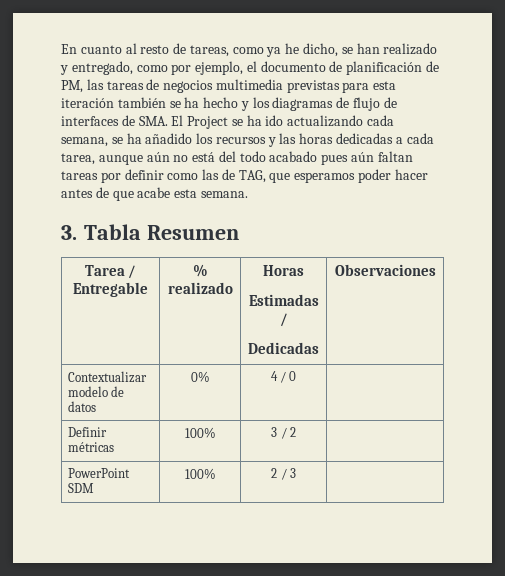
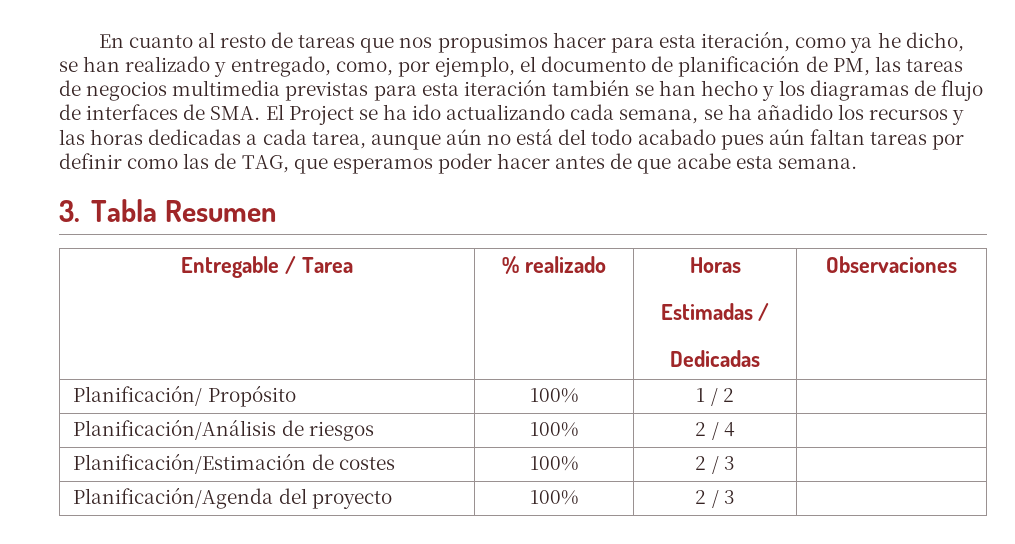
- En cuanto al resto de tareas, como ya he dicho, se han realizado y entregado, como por ejemplo, el documento de planificación de PM, las tareas de negocios multimedia previstas para esta iteración también se ha hecho y los diagramas de flujo de interfaces de SMA. El Project se ha ido actualizando cada semana, se ha añadido los recursos y las horas dedicadas a cada tarea, aunque aún no está del todo acabado pues aún faltan tareas por definir como las de TAG, que esperamos poder hacer antes de que acabe esta semana.
+ En cuanto al resto de tareas que nos propusimos hacer para esta iteración, como ya he dicho, se han realizado y entregado, como, por ejemplo, el documento de planificación de PM, las tareas de negocios multimedia previstas para esta iteración también se han hecho y los diagramas de flujo de interfaces de SMA. El Project se ha ido actualizando cada semana, se ha añadido los recursos y las horas dedicadas a cada tarea, aunque aún no está del todo acabado pues aún faltan tareas por definir como las de TAG, que esperamos poder hacer antes de que acabe esta semana.
- Tarea / Entregable | % realizado | Horas
+ Entregable / Tarea | % realizado | Horas
- Contextualizar modelo de datos | 0% | 4 / 0 |
- Definir métricas | 100% | 3 / 2 |
+ Planificación/ Propósito | 100% | 1 / 2 |
- PowerPoint SDM | 100% | 2 / 3 |
+ Planificación/Análisis de riesgos | 100% | 2 / 4 |
+ Planificación/Estimación de costes | 100% | 2 / 3 |
+ Planificación/Agenda del proyecto | 100% | 2 / 3 |

